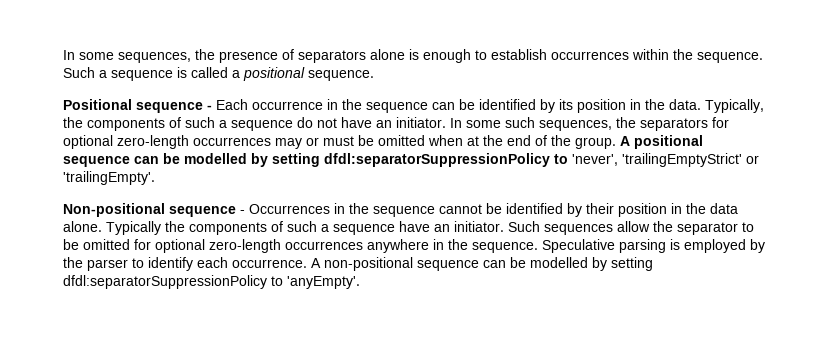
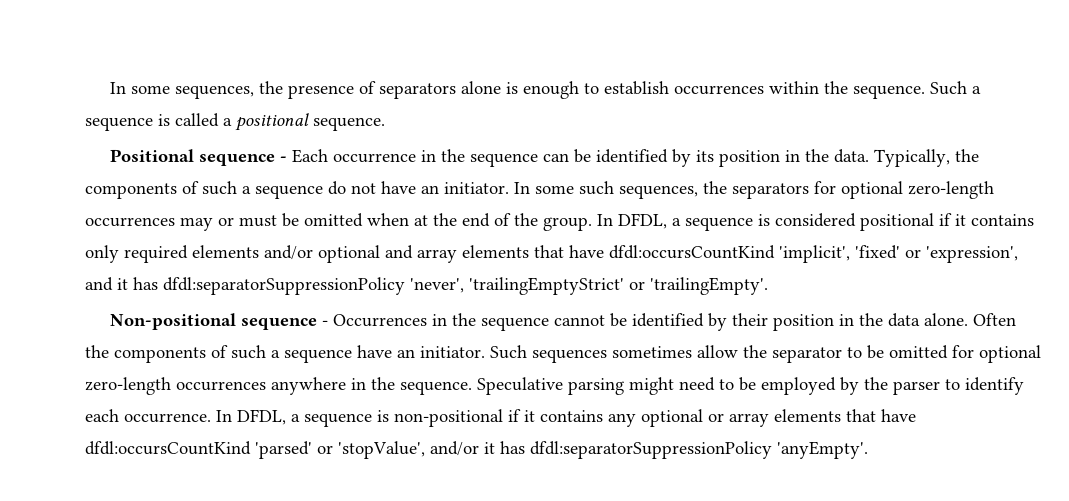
- A positional sequence can be modelled by setting dfdl:separatorSuppressionPolicy to 'never', 'trailingEmptyStrict' or 'trailingEmpty'.
+ In DFDL, a sequence is considered positional if it contains only required elements and/or optional and array elements that have dfdl:occursCountKind 'implicit', 'fixed' or 'expression', and it has dfdl:separatorSuppressionPolicy 'never', 'trailingEmptyStrict' or 'trailingEmpty'.
- Typically the components of such a sequence have an initiator.
+ Often the components of such a sequence have an initiator.
- Such sequences allow the separator to be omitted for optional zero-length occurrences anywhere in the sequence.
+ Such sequences sometimes allow the separator to be omitted for optional zero-length occurrences anywhere in the sequence.
- Speculative parsing is employed by the parser to identify each occurrence.
+ Speculative parsing might need to be employed by the parser to identify each occurrence.
- A non-positional sequence can be modelled by setting dfdl:separatorSuppressionPolicy to 'anyEmpty'.
+ In DFDL, a sequence is non-positional if it contains any optional or array elements that have dfdl:occursCountKind 'parsed' or 'stopValue', and/or it has dfdl:separatorSuppressionPolicy 'anyEmpty'.

